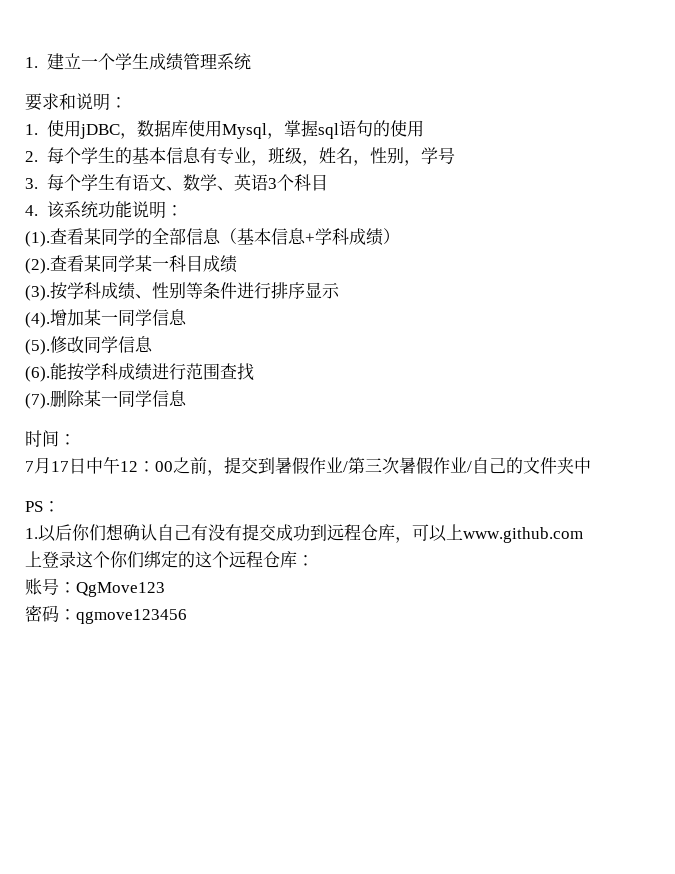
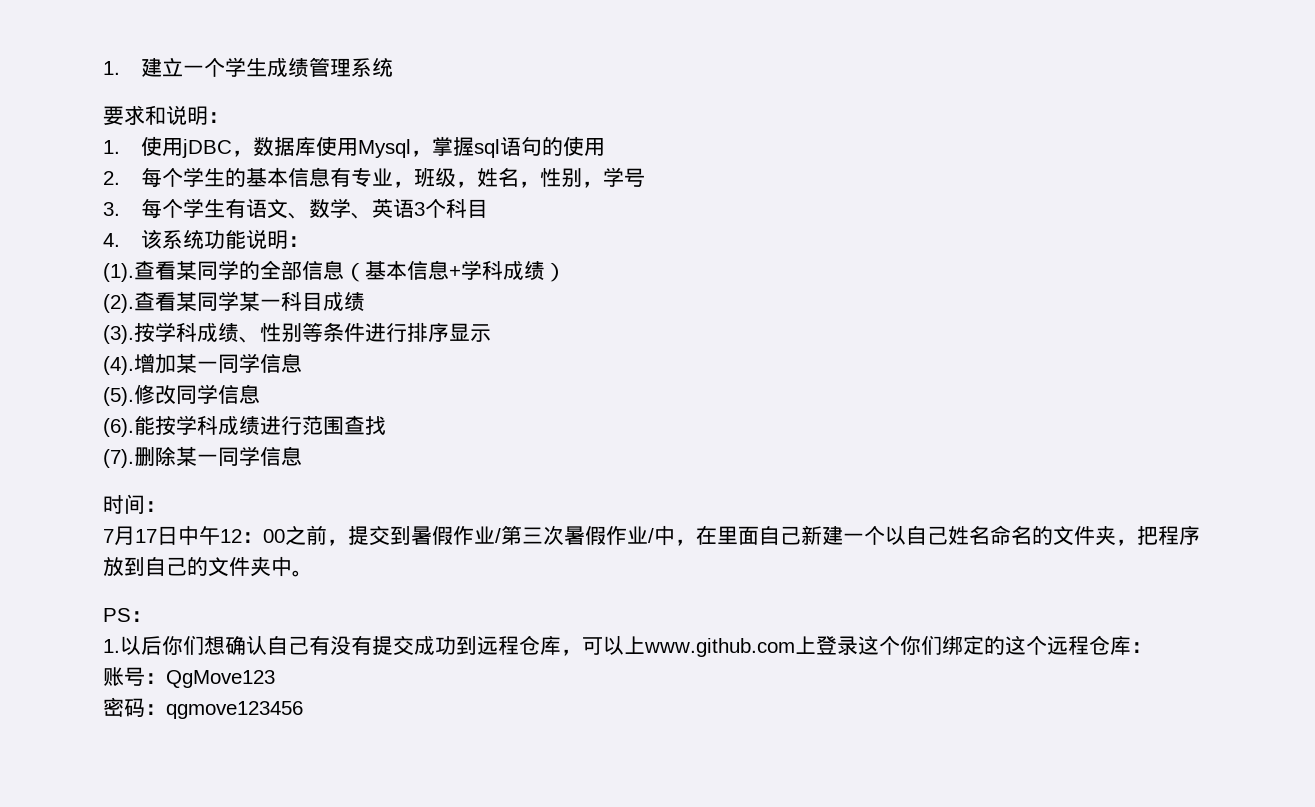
- 7月17日中午12：00之前，提交到暑假作业/第三次暑假作业/自己的文件夹中
+ 7月17日中午12：00之前，提交到暑假作业/第三次暑假作业/中，在里面自己新建一个以自己姓名命名的文件夹，把程序放到自己的文件夹中。

